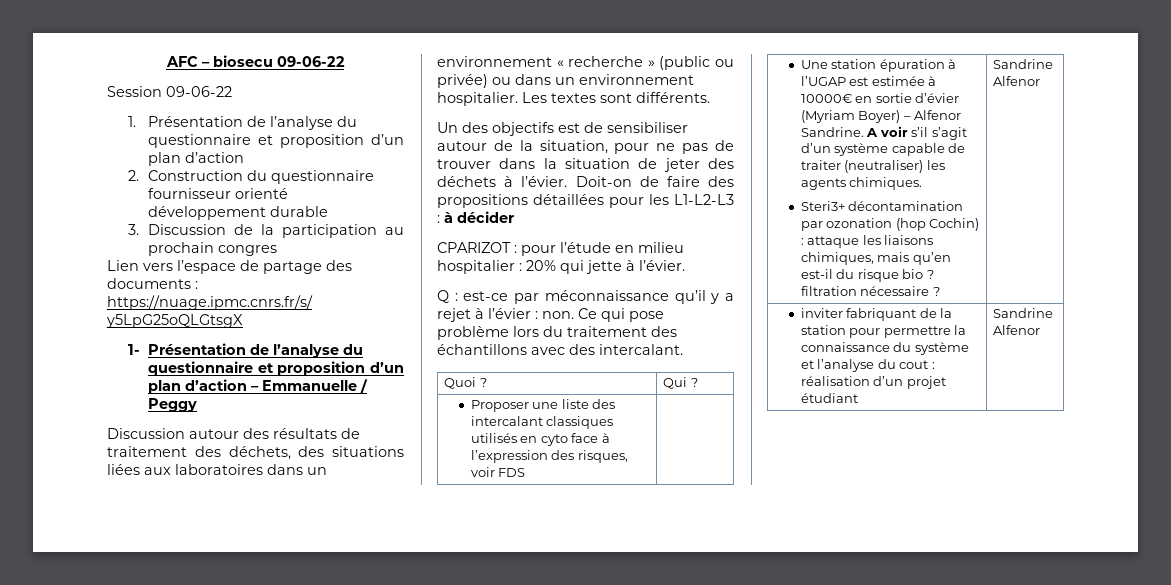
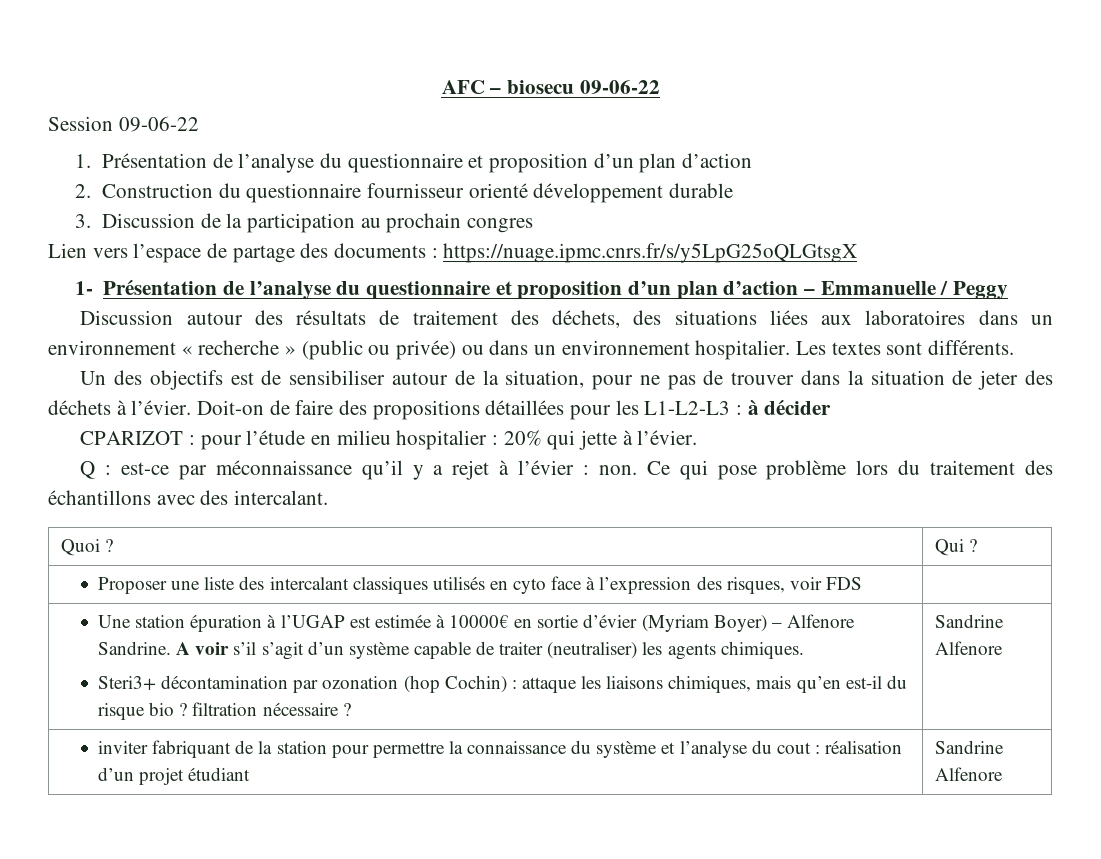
- Une station épuration à l’UGAP est estimée à 10000€ en sortie d’évier (Myriam Boyer) – Alfenor Sandrine.
+ Une station épuration à l’UGAP est estimée à 10000€ en sortie d’évier (Myriam Boyer) – Alfenore Sandrine.
- Steri3+ décontamination par ozonation (hop Cochin) : attaque les liaisons chimiques, mais qu’en est-il du risque bio ? filtration nécessaire ? | Sandrine Alfenor
+ Steri3+ décontamination par ozonation (hop Cochin) : attaque les liaisons chimiques, mais qu’en est-il du risque bio ? filtration nécessaire ? | Sandrine Alfenore
- inviter fabriquant de la station pour permettre la connaissance du système et l’analyse du cout : réalisation d’un projet étudiant | Sandrine Alfenor
+ inviter fabriquant de la station pour permettre la connaissance du système et l’analyse du cout : réalisation d’un projet étudiant | Sandrine Alfenore

